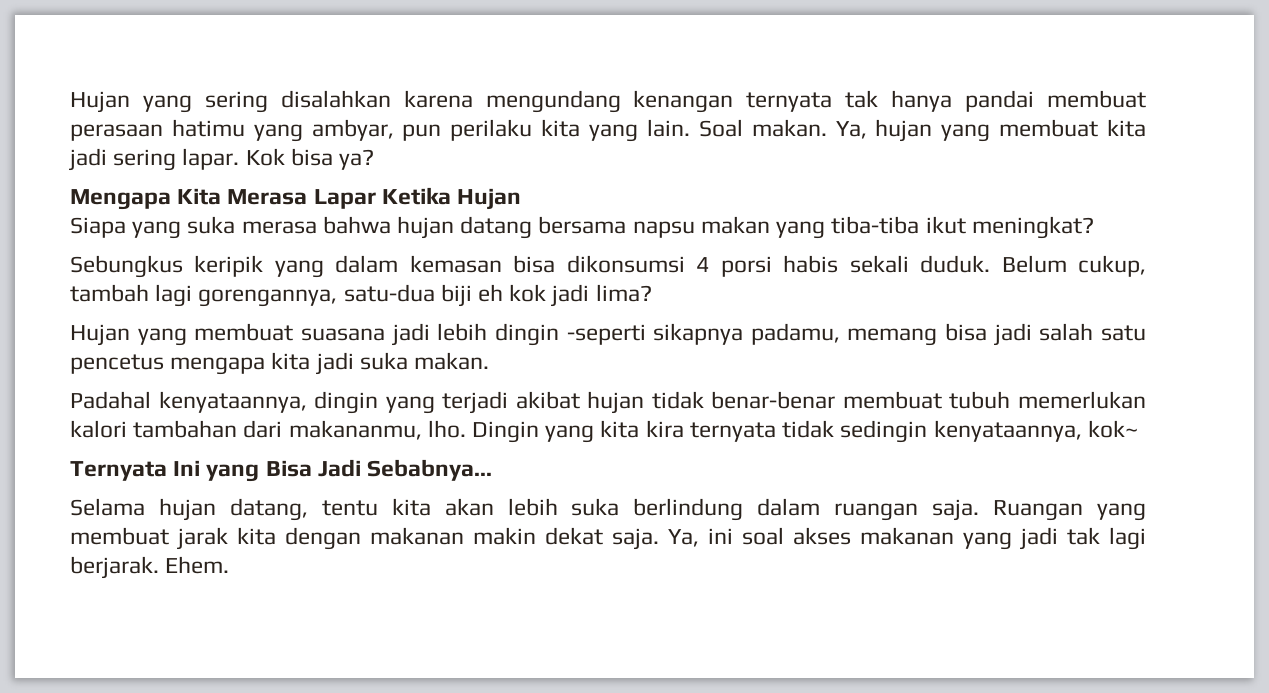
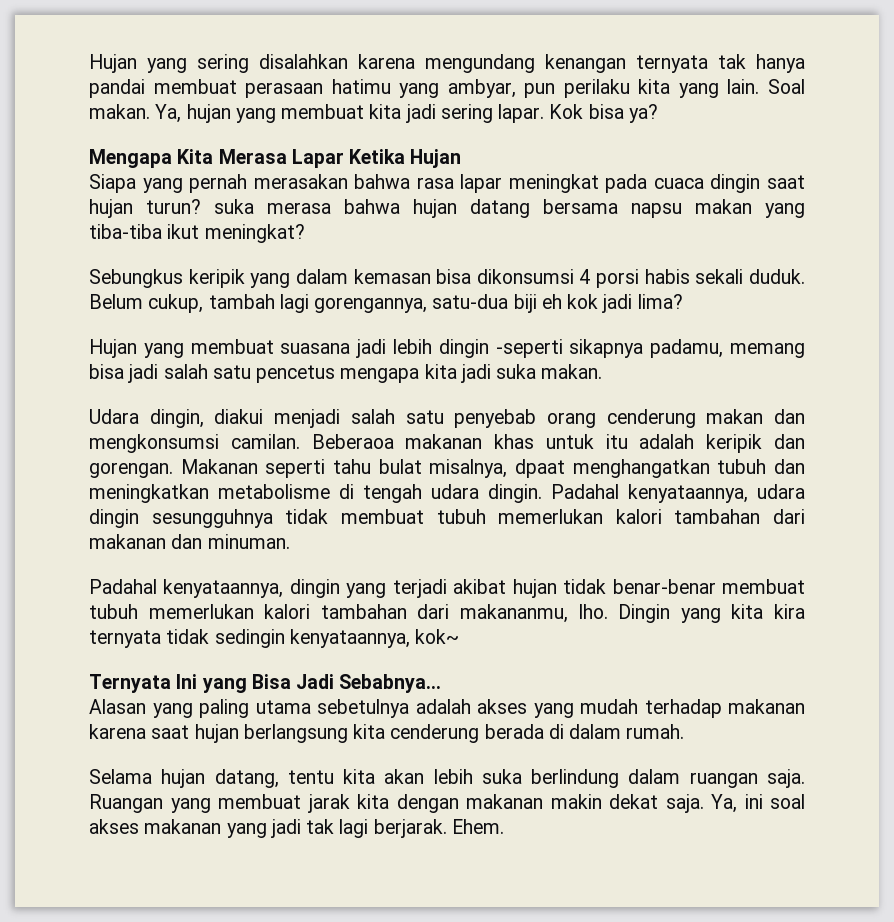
- Siapa yang suka merasa bahwa hujan datang bersama napsu makan yang tiba-tiba ikut meningkat?
+ Siapa yang pernah merasakan bahwa rasa lapar meningkat pada cuaca dingin saat hujan turun? suka merasa bahwa hujan datang bersama napsu makan yang tiba-tiba ikut meningkat?
+ Udara dingin, diakui menjadi salah satu penyebab orang cenderung makan dan mengkonsumsi camilan. Beberaoa makanan khas untuk itu adalah keripik dan gorengan. Makanan seperti tahu bulat misalnya, dpaat menghangatkan tubuh dan meningkatkan metabolisme di tengah udara dingin. Padahal kenyataannya, udara dingin sesungguhnya tidak membuat tubuh memerlukan kalori tambahan dari makanan dan minuman.
+ Alasan yang paling utama sebetulnya adalah akses yang mudah terhadap makanan karena saat hujan berlangsung kita cenderung berada di dalam rumah.

